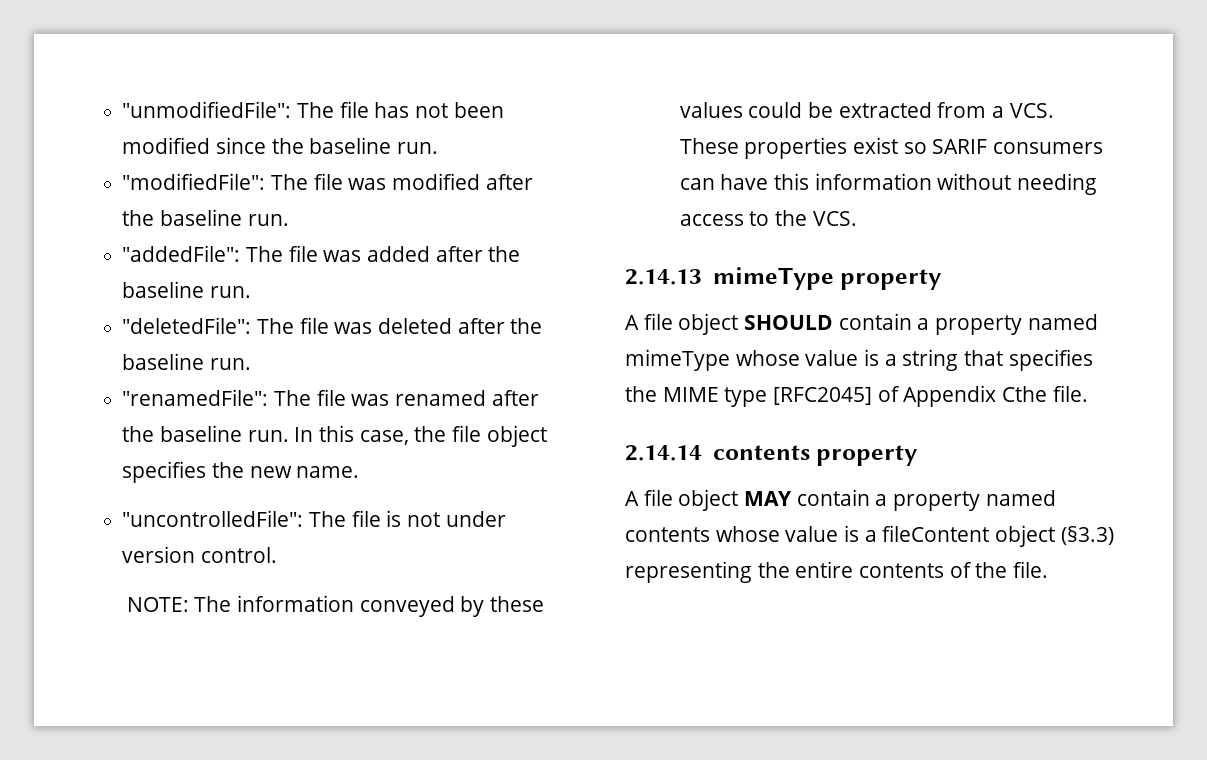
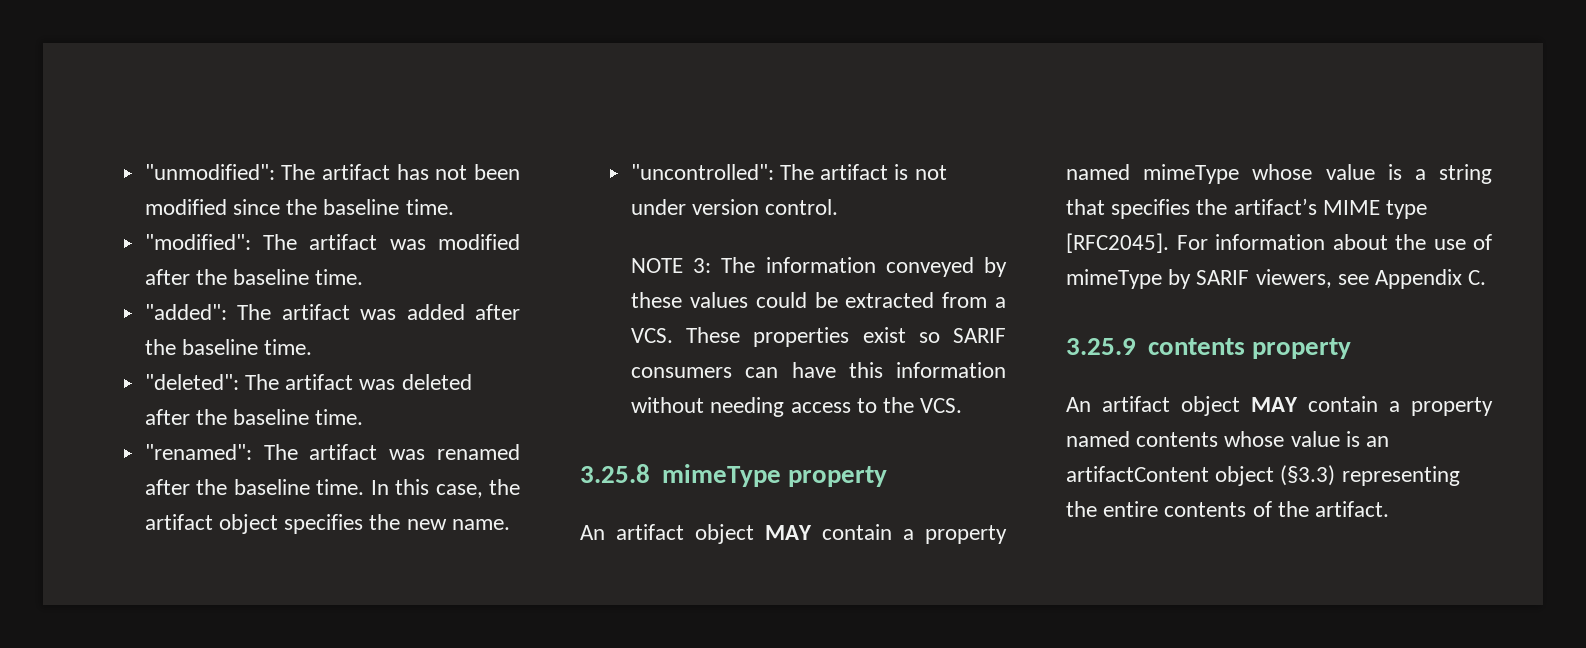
- "unmodifiedFile": The file has not been modified since the baseline run.
- "modifiedFile": The file was modified after the baseline run.
- "addedFile": The file was added after the baseline run.
- "deletedFile": The file was deleted after the baseline run.
- "renamedFile": The file was renamed after the baseline run.
+ "unmodified": The artifact has not been modified since the baseline time.
+ "modified": The artifact was modified after the baseline time.
+ "added": The artifact was added after the baseline time.
+ "deleted": The artifact was deleted after the baseline time.
+ "renamed": The artifact was renamed after the baseline time.
- In this case, the file object specifies the new name.
+ In this case, the artifact object specifies the new name.
- "uncontrolledFile": The file is not under version control.
+ "uncontrolled": The artifact is not under version control.
- NOTE: The information conveyed by these values could be extracted from a VCS. These properties exist so SARIF consumers can have this information without needing access to the VCS.
+ NOTE 3: The information conveyed by these values could be extracted from a VCS. These properties exist so SARIF consumers can have this information without needing access to the VCS.
- 2.14.13 mimeType property
+ 3.25.8 mimeType property
- A file object SHOULD contain a property named mimeType whose value is a string that specifies the MIME type [RFC2045] of Appendix Cthe file.
- 2.14.14 contents property
+ An artifact object MAY contain a property named mimeType whose value is a string that specifies the artifact’s MIME type [RFC2045]. For information about the use of mimeType by SARIF viewers, see Appendix C.
+ 3.25.9 contents property
- A file object MAY contain a property named contents whose value is a fileContent object (§3.3) representing the entire contents of the file.
+ An artifact object MAY contain a property named contents whose value is an artifactContent object (§3.3) representing the entire contents of the artifact.

